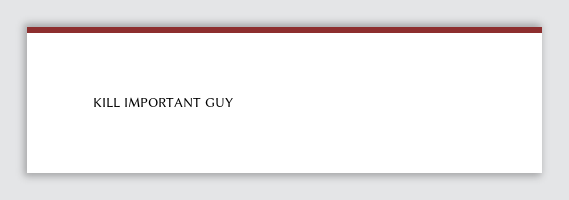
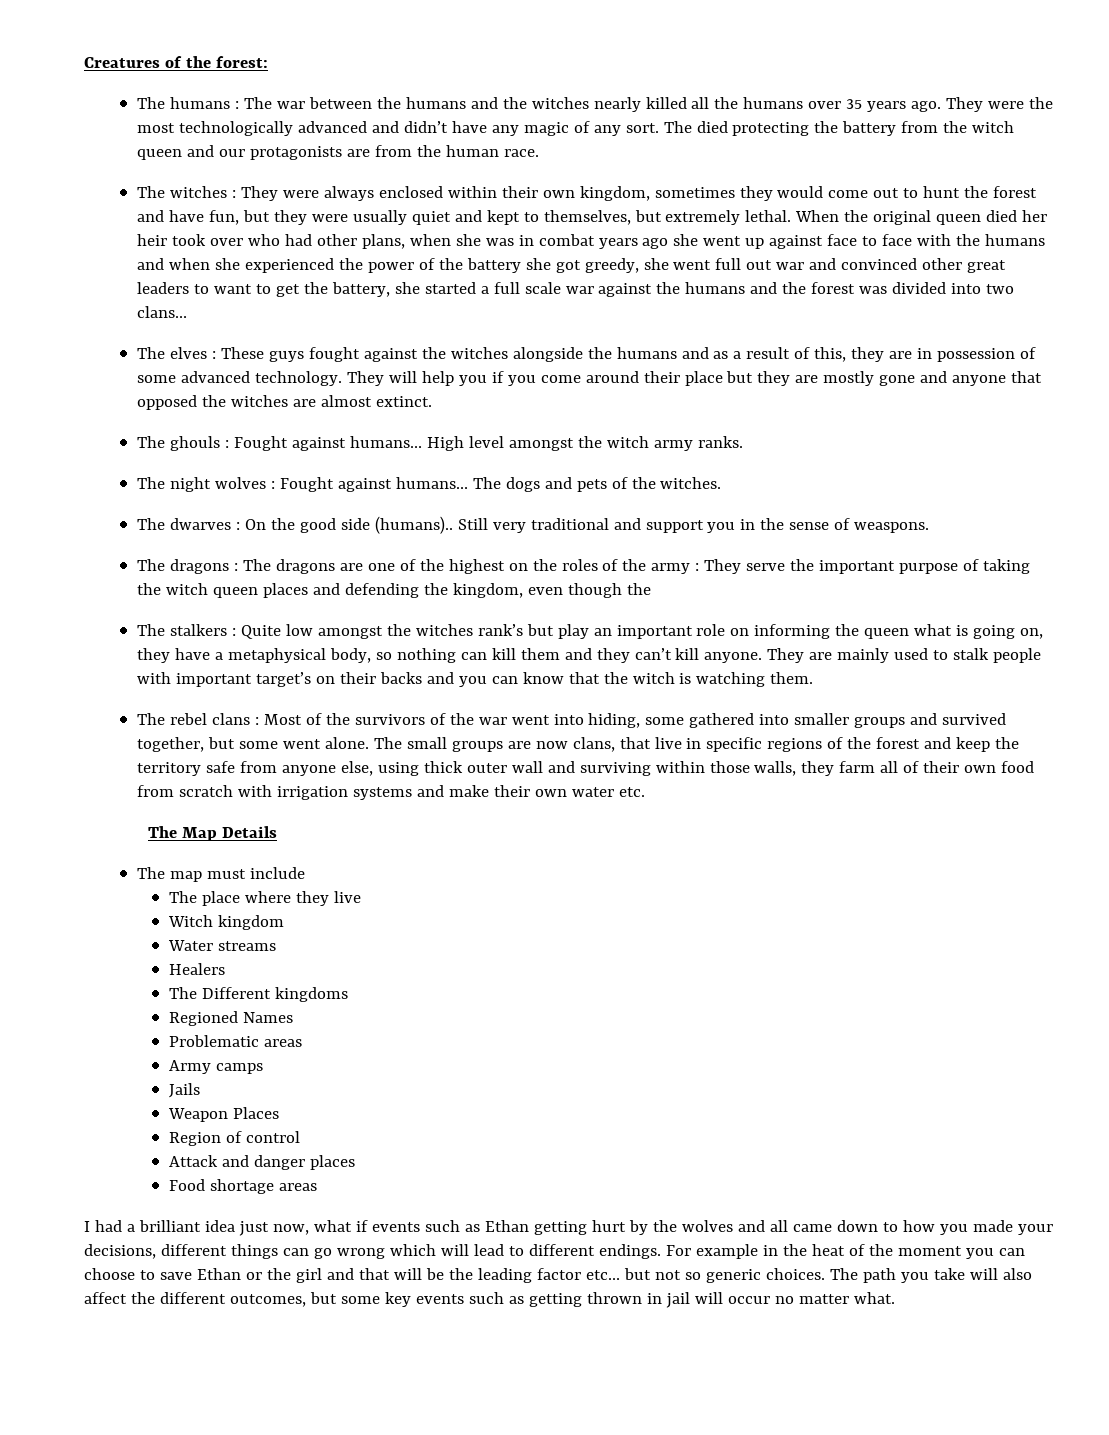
- KILL IMPORTANT GUY
+ Creatures of the forest:
+ The humans : The war between the humans and the witches nearly killed all the humans over 35 years ago. They were the most technologically advanced and didn’t have any magic of any sort. The died protecting the battery from the witch queen and our protagonists are from the human race.
+ The witches : They were always enclosed within their own kingdom, sometimes they would come out to hunt the forest and have fun, but they were usually quiet and kept to themselves, but extremely lethal. When the original queen died her heir took over who had other plans, when she was in combat years ago she went up against face to face with the humans and when she experienced the power of the battery she got greedy, she went full out war and convinced other great leaders to want to get the battery, she started a full scale war against the humans and the forest was divided into two clans…
+ The elves : These guys fought against the witches alongside the humans and as a result of this, they are in possession of some advanced technology. They will help you if you come around their place but they are mostly gone and anyone that opposed the witches are almost extinct.
+ The ghouls : Fought against humans… High level amongst the witch army ranks.
+ The night wolves : Fought against humans… The dogs and pets of the witches.
+ The dwarves : On the good side (humans).. Still very traditional and support you in the sense of weaspons.
+ The dragons : The dragons are one of the highest on the roles of the army : They serve the important purpose of taking the witch queen places and defending the kingdom, even though the
+ The stalkers : Quite low amongst the witches rank’s but play an important role on informing the queen what is going on, they have a metaphysical body, so nothing can kill them and they can’t kill anyone. They are mainly used to stalk people with important target’s on their backs and you can know that the witch is watching them.
+ The rebel clans : Most of the survivors of the war went into hiding, some gathered into smaller groups and survived together, but some went alone. The small groups are now clans, that live in specific regions of the forest and keep the territory safe from anyone else, using thick outer wall and surviving within those walls, they farm all of their own food from scratch with irrigation systems and make their own water etc.
+ The Map Details
+ The map must include
+ The place where they live
+ Witch kingdom
+ Water streams
+ Healers
+ The Different kingdoms
+ Regioned Names
+ Problematic areas
+ Army camps
+ Jails
+ Weapon Places
+ Region of control
+ Attack and danger places
+ Food shortage areas
+ I had a brilliant idea just now, what if events such as Ethan getting hurt by the wolves and all came down to how you made your decisions, different things can go wrong which will lead to different endings. For example in the heat of the moment you can choose to save Ethan or the girl and that will be the leading factor etc… but not so generic choices. The path you take will also affect the different outcomes, but some key events such as getting thrown in jail will occur no matter what.

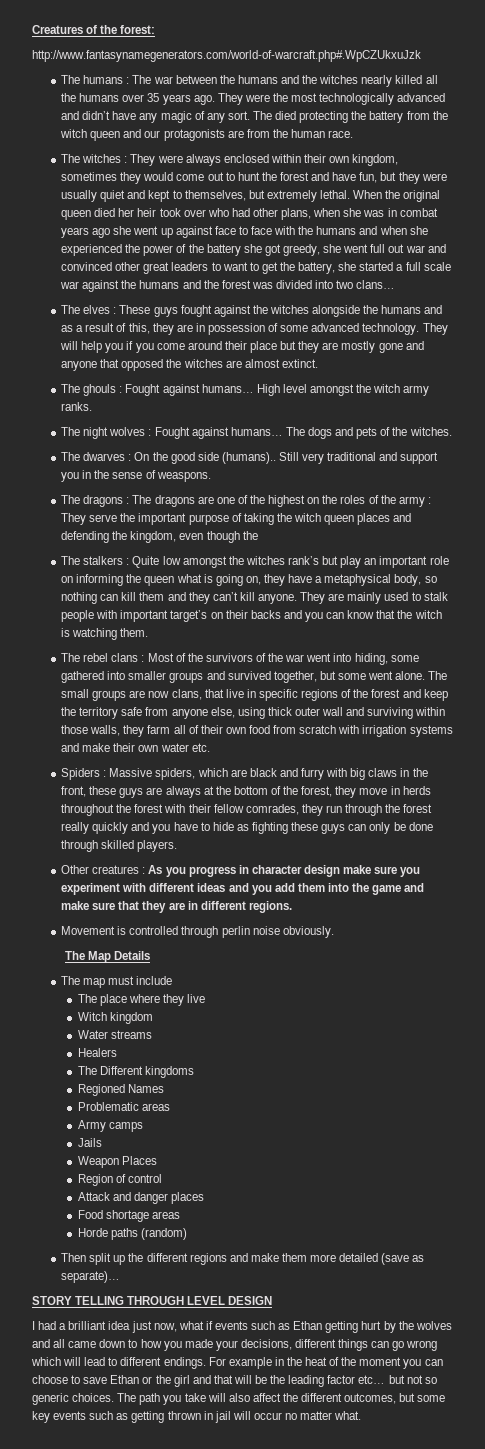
+ http://www.fantasynamegenerators.com/world-of-warcraft.php#.WpCZUkxuJzk
+ Spiders : Massive spiders, which are black and furry with big claws in the front, these guys are always at the bottom of the forest, they move in herds throughout the forest with their fellow comrades, they run through the forest really quickly and you have to hide as fighting these guys can only be done through skilled players.
+ Other creatures : As you progress in character design make sure you experiment with different ideas and you add them into the game and make sure that they are in different regions.
+ Movement is controlled through perlin noise obviously.
+ Horde paths (random)
+ Then split up the different regions and make them more detailed (save as separate)…
+ STORY TELLING THROUGH LEVEL DESIGN

